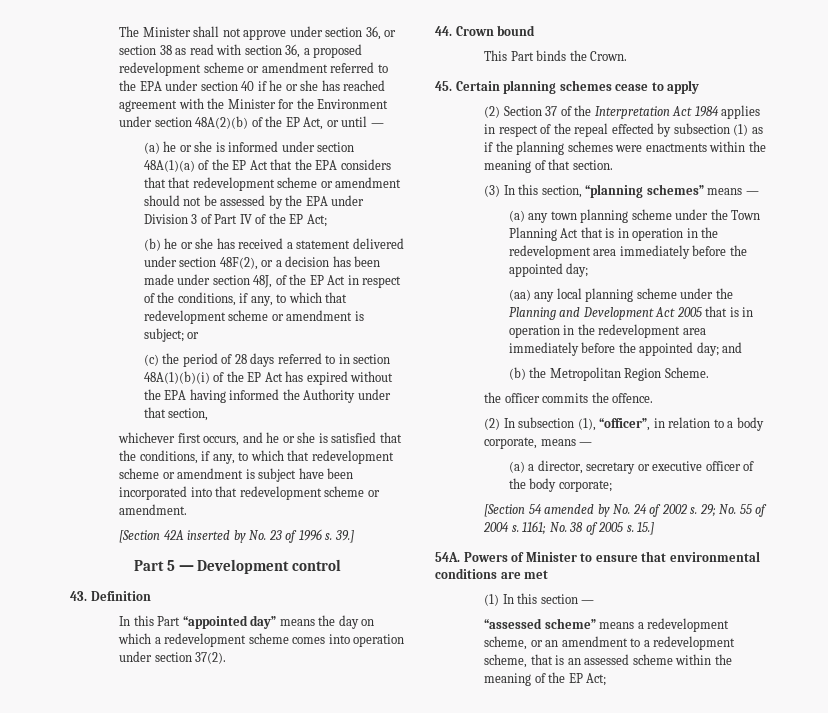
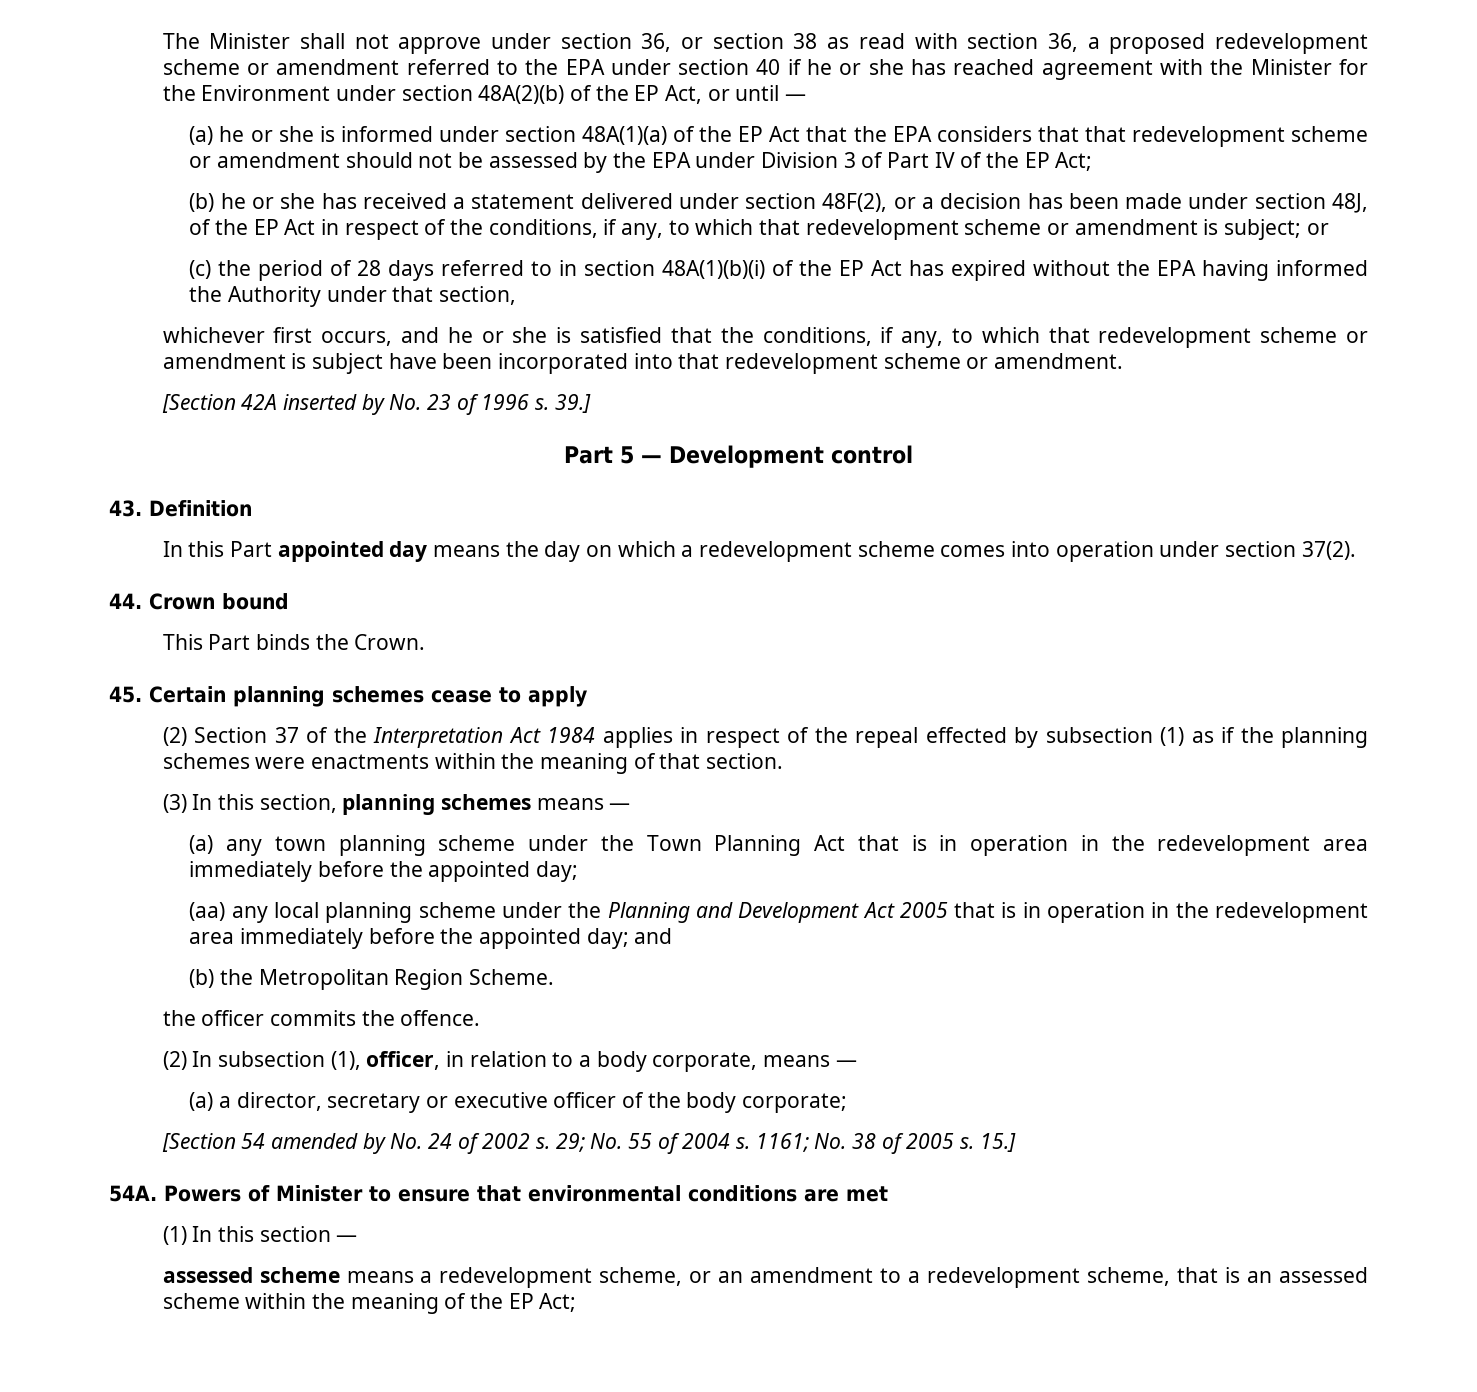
- In this Part “appointed day” means the day on which a redevelopment scheme comes into operation under section 37(2).
+ In this Part appointed day means the day on which a redevelopment scheme comes into operation under section 37(2).
- (3) In this section, “planning schemes” means —
+ (3) In this section, planning schemes means —
- (2) In subsection (1), “officer”, in relation to a body corporate, means —
+ (2) In subsection (1), officer, in relation to a body corporate, means —
- “assessed scheme” means a redevelopment scheme, or an amendment to a redevelopment scheme, that is an assessed scheme within the meaning of the EP Act;
+ assessed scheme means a redevelopment scheme, or an amendment to a redevelopment scheme, that is an assessed scheme within the meaning of the EP Act;

